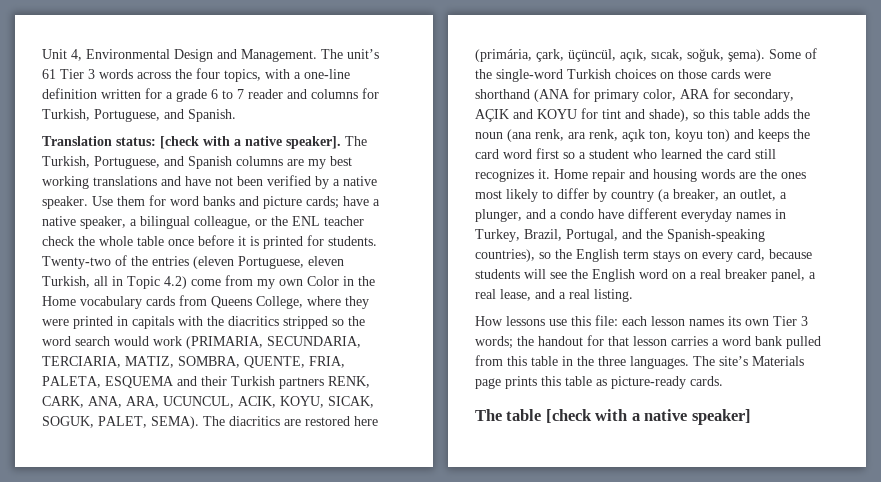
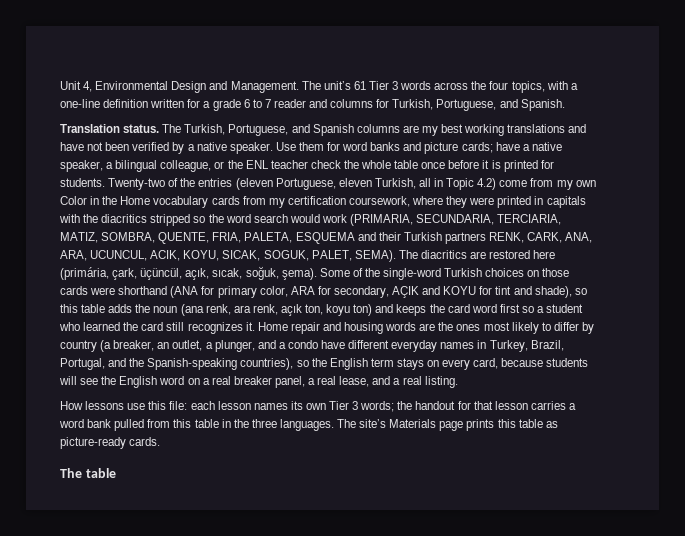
- Translation status: [check with a native speaker].
+ Translation status.
- Twenty-two of the entries (eleven Portuguese, eleven Turkish, all in Topic 4.2) come from my own Color in the Home vocabulary cards from Queens College, where they were printed in capitals with the diacritics stripped so the word search would work (PRIMARIA, SECUNDARIA, TERCIARIA, MATIZ, SOMBRA, QUENTE, FRIA, PALETA, ESQUEMA and their Turkish partners RENK, CARK, ANA, ARA, UCUNCUL, ACIK, KOYU, SICAK, SOGUK, PALET, SEMA).
+ Twenty-two of the entries (eleven Portuguese, eleven Turkish, all in Topic 4.2) come from my own Color in the Home vocabulary cards from my certification coursework, where they were printed in capitals with the diacritics stripped so the word search would work (PRIMARIA, SECUNDARIA, TERCIARIA, MATIZ, SOMBRA, QUENTE, FRIA, PALETA, ESQUEMA and their Turkish partners RENK, CARK, ANA, ARA, UCUNCUL, ACIK, KOYU, SICAK, SOGUK, PALET, SEMA).
- The table [check with a native speaker]
+ The table

